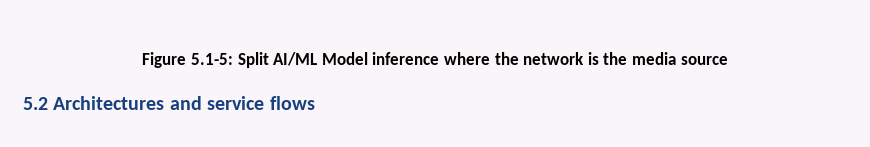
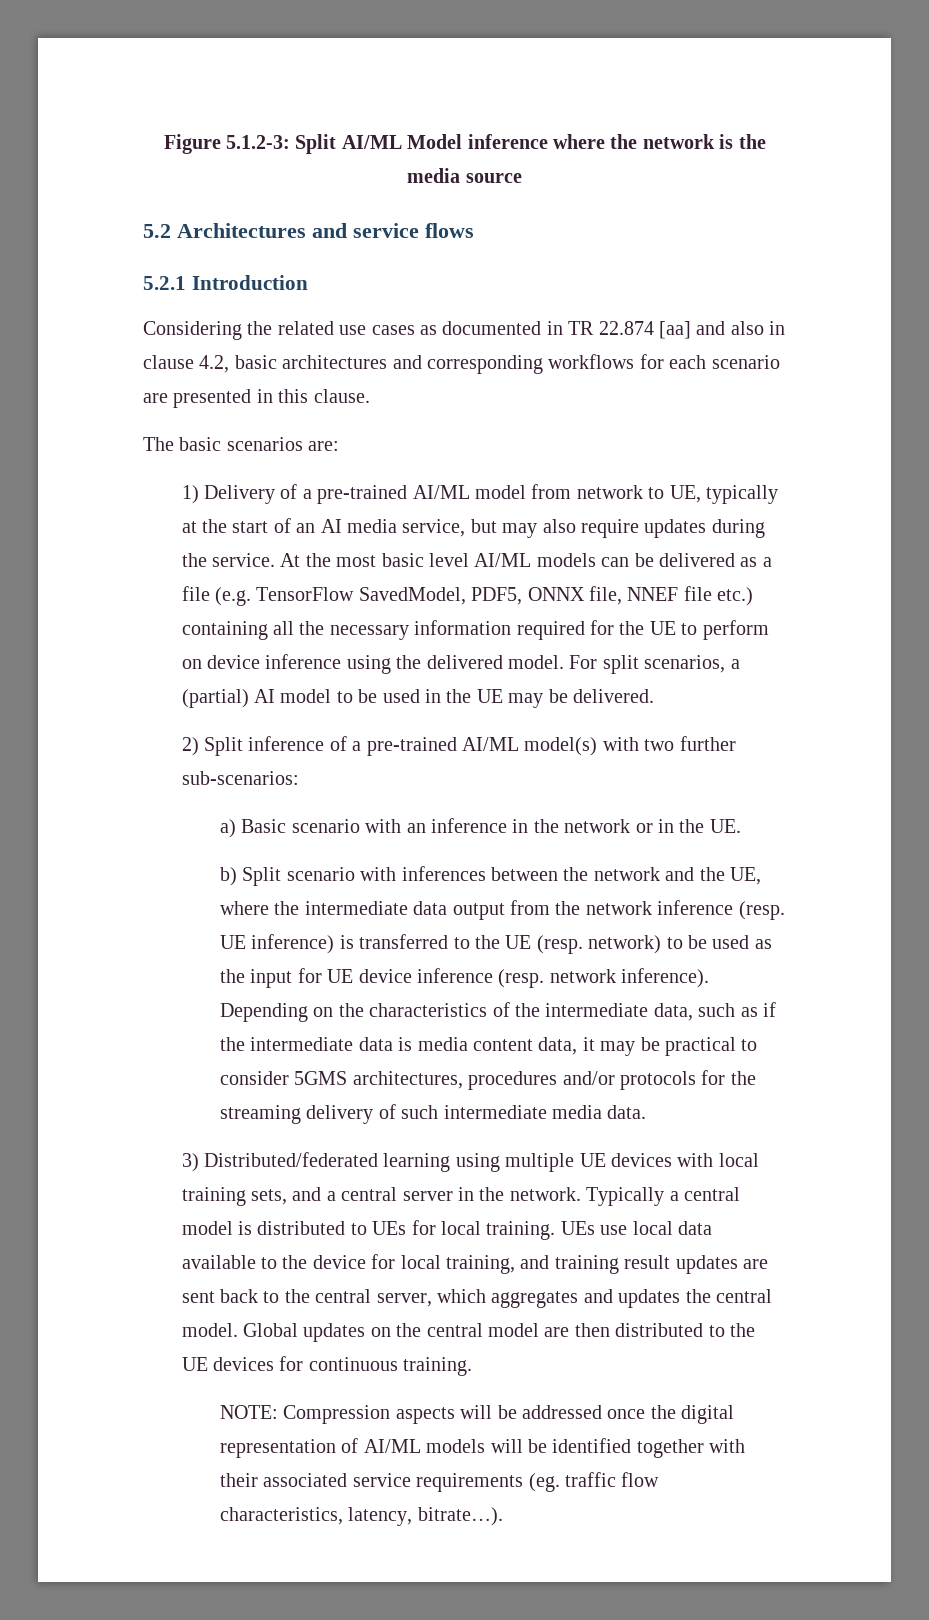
- Figure 5.1-5: Split AI/ML Model inference where the network is the media source
+ Figure 5.1.2-3: Split AI/ML Model inference where the network is the media source
+ 5.2.1 Introduction
+ Considering the related use cases as documented in TR 22.874 [aa] and also in clause 4.2, basic architectures and corresponding workflows for each scenario are presented in this clause.
+ The basic scenarios are:
+ 1) Delivery of a pre-trained AI/ML model from network to UE, typically at the start of an AI media service, but may also require updates during the service. At the most basic level AI/ML models can be delivered as a file (e.g. TensorFlow SavedModel, PDF5, ONNX file, NNEF file etc.) containing all the necessary information required for the UE to perform on device inference using the delivered model. For split scenarios, a (partial) AI model to be used in the UE may be delivered.
+ 2) Split inference of a pre-trained AI/ML model(s) with two further sub-scenarios:
+ a) Basic scenario with an inference in the network or in the UE.
+ b) Split scenario with inferences between the network and the UE, where the intermediate data output from the network inference (resp. UE inference) is transferred to the UE (resp. network) to be used as the input for UE device inference (resp. network inference). Depending on the characteristics of the intermediate data, such as if the intermediate data is media content data, it may be practical to consider 5GMS architectures, procedures and/or protocols for the streaming delivery of such intermediate media data.
+ 3) Distributed/federated learning using multiple UE devices with local training sets, and a central server in the network. Typically a central model is distributed to UEs for local training. UEs use local data available to the device for local training, and training result updates are sent back to the central server, which aggregates and updates the central model. Global updates on the central model are then distributed to the UE devices for continuous training.
+ NOTE: Compression aspects will be addressed once the digital representation of AI/ML models will be identified together with their associated service requirements (eg. traffic flow characteristics, latency, bitrate…).

